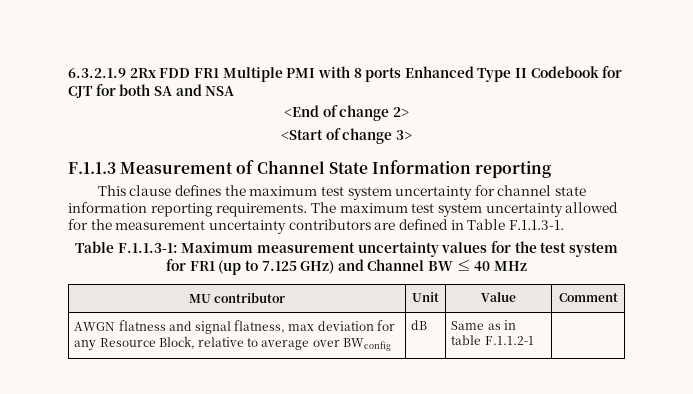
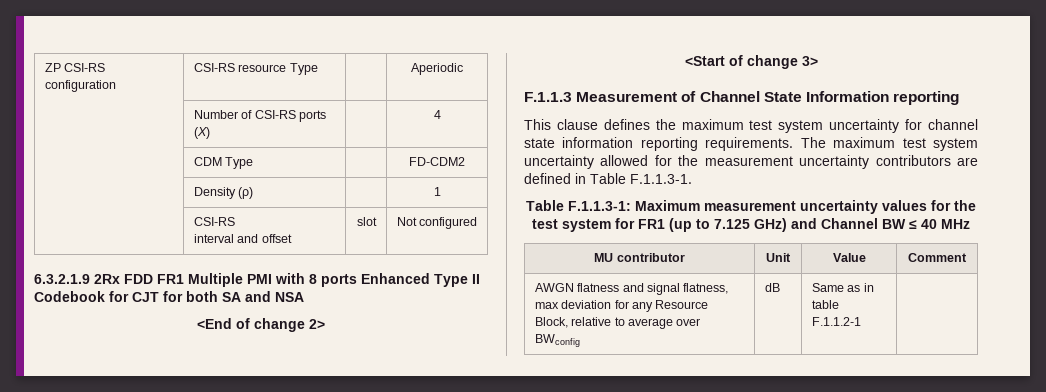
+ ZP CSI-RS configuration | CSI-RS resource Type | | Aperiodic
+ | Number of CSI-RS ports (X) | | 4
+ | CDM Type | | FD-CDM2
+ | Density (ρ) | | 1
+ | CSI-RS
+ interval and offset | slot | Not configured

